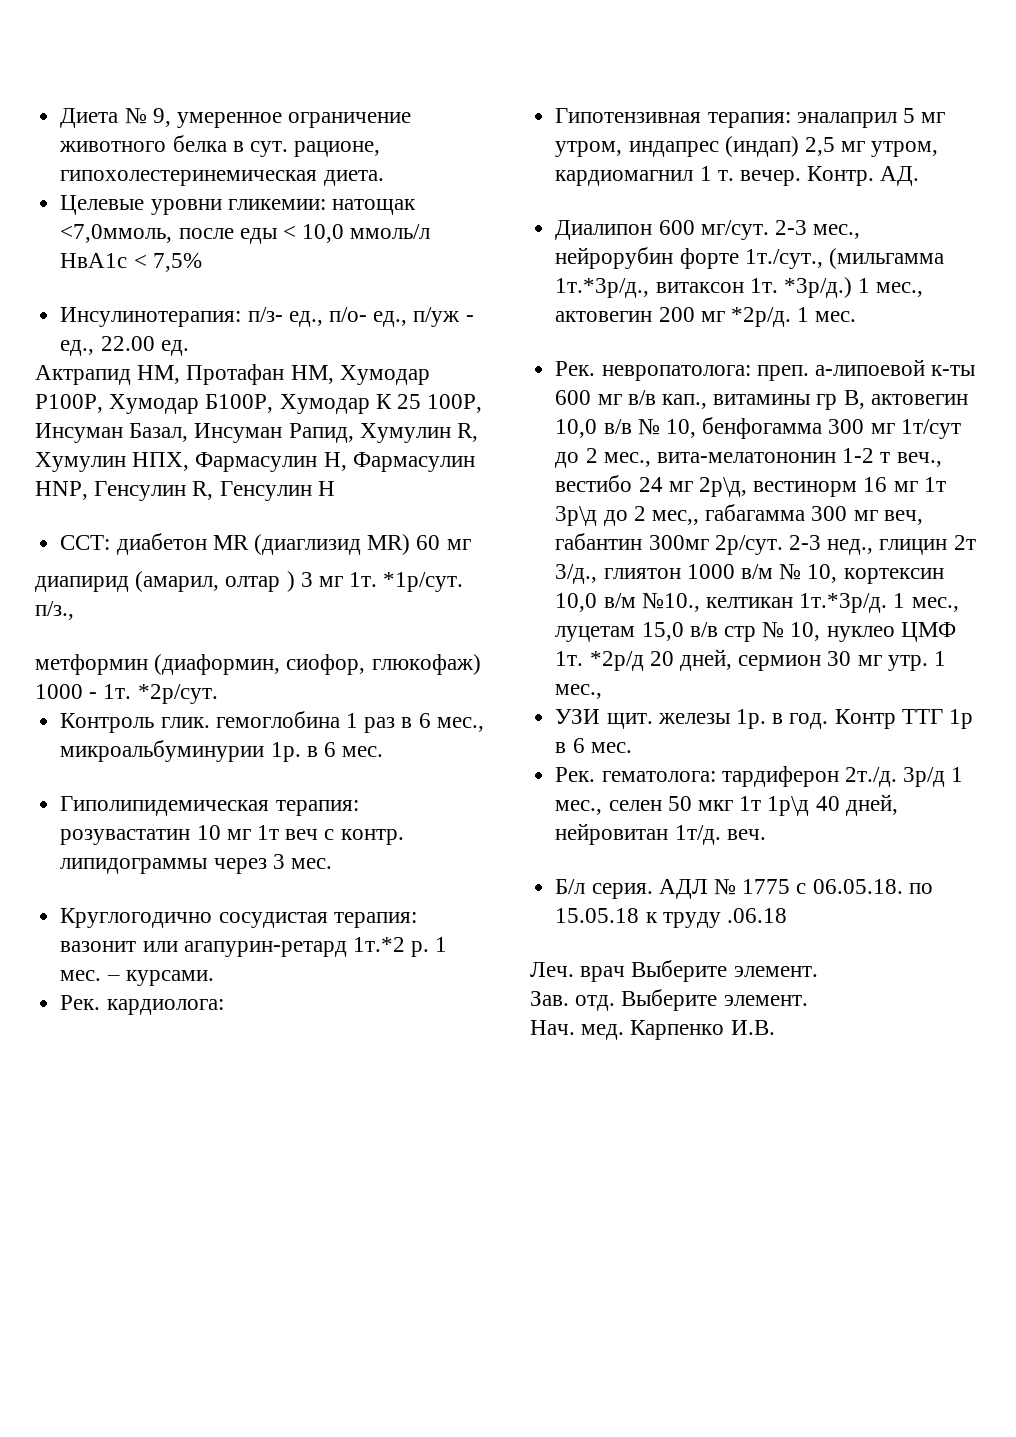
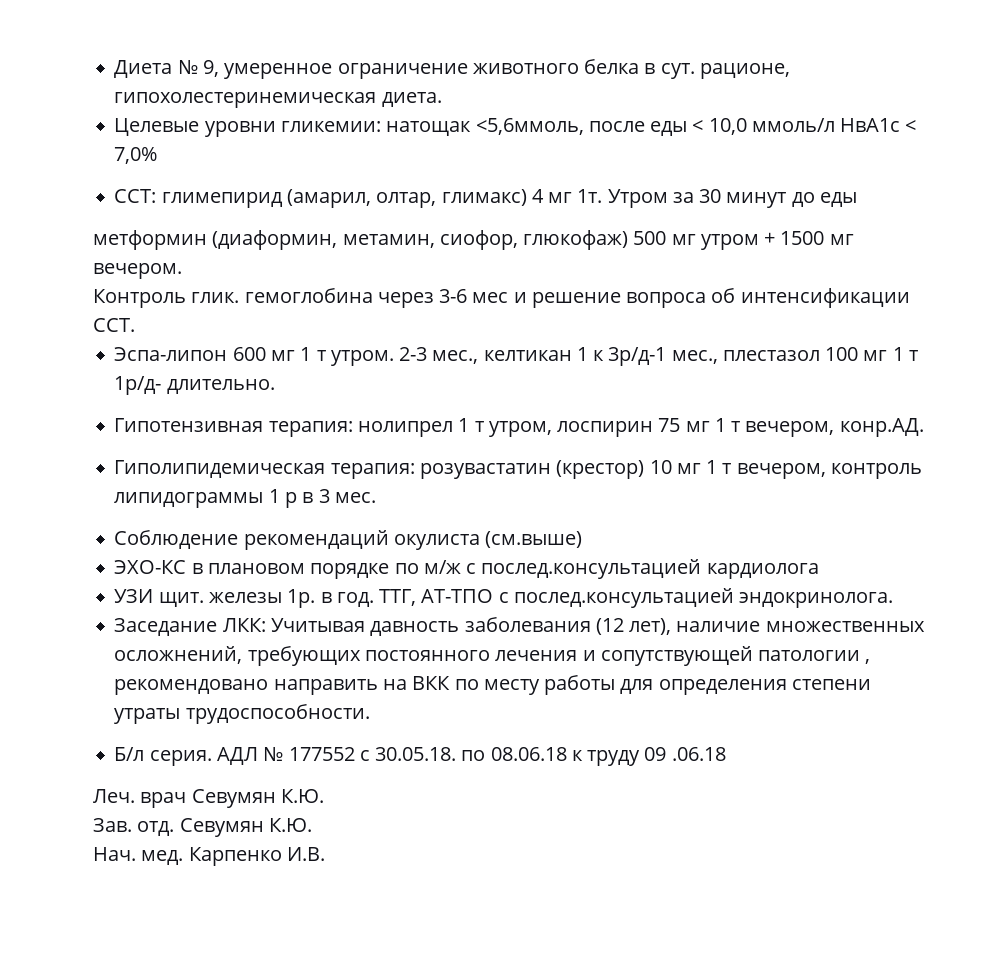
- Целевые уровни гликемии: натощак <7,0ммоль, после еды < 10,0 ммоль/л НвА1с < 7,5%
- Инсулинотерапия: п/з- ед., п/о- ед., п/уж - ед., 22.00 ед.
- Актрапид НМ, Протафан НМ, Хумодар Р100Р, Хумодар Б100Р, Хумодар К 25 100Р, Инсуман Базал, Инсуман Рапид, Хумулин R, Хумулин НПХ, Фармасулин Н, Фармасулин НNР, Генсулин R, Генсулин Н
- ССТ: диабетон МR (диаглизид МR) 60 мг
- диапирид (амарил, олтар ) 3 мг 1т. *1р/сут. п/з.,
+ Целевые уровни гликемии: натощак <5,6ммоль, после еды < 10,0 ммоль/л НвА1с < 7,0%
+ ССТ: глимепирид (амарил, олтар, глимакс) 4 мг 1т. Утром за 30 минут до еды
- метформин (диаформин, сиофор, глюкофаж) 1000 - 1т. *2р/сут.
- Контроль глик. гемоглобина 1 раз в 6 мес., микроальбуминурии 1р. в 6 мес.
+ метформин (диаформин, метамин, сиофор, глюкофаж) 500 мг утром + 1500 мг вечером.
+ Контроль глик. гемоглобина через 3-6 мес и решение вопроса об интенсификации ССТ.
+ Эспа-липон 600 мг 1 т утром. 2-3 мес., келтикан 1 к 3р/д-1 мес., плестазол 100 мг 1 т 1р/д- длительно.
+ Гипотензивная терапия: нолипрел 1 т утром, лоспирин 75 мг 1 т вечером, конр.АД.
- Гиполипидемическая терапия: розувастатин 10 мг 1т веч с контр. липидограммы через 3 мес.
- Круглогодично сосудистая терапия: вазонит или агапурин-ретард 1т.*2 р. 1 мес. – курсами.
- Рек. кардиолога:
- Гипотензивная терапия: эналаприл 5 мг утром, индапрес (индап) 2,5 мг утром, кардиомагнил 1 т. вечер. Контр. АД.
- Диалипон 600 мг/сут. 2-3 мес., нейрорубин форте 1т./сут., (мильгамма 1т.*3р/д., витаксон 1т. *3р/д.) 1 мес., актовегин 200 мг *2р/д. 1 мес.
- Рек. невропатолога: преп. а-липоевой к-ты 600 мг в/в кап., витамины гр В, актовегин 10,0 в/в № 10, бенфогамма 300 мг 1т/сут до 2 мес., вита-мелатононин 1-2 т веч., вестибо 24 мг 2р\д, вестинорм 16 мг 1т 3р\д до 2 мес,, габагамма 300 мг веч, габантин 300мг 2р/сут. 2-3 нед., глицин 2т 3/д., глиятон 1000 в/м № 10, кортексин 10,0 в/м №10., келтикан 1т.*3р/д. 1 мес., луцетам 15,0 в/в стр № 10, нуклео ЦМФ 1т. *2р/д 20 дней, сермион 30 мг утр. 1 мес.,
+ Гиполипидемическая терапия: розувастатин (крестор) 10 мг 1 т вечером, контроль липидограммы 1 р в 3 мес.
+ Соблюдение рекомендаций окулиста (см.выше)
+ ЭХО-КС в плановом порядке по м/ж с послед.консультацией кардиолога
- Контр ТТГ 1р в 6 мес.
- Рек. гематолога: тардиферон 2т./д. 3р/д 1 мес., селен 50 мкг 1т 1р\д 40 дней, нейровитан 1т/д. веч.
+ ТТГ, АТ-ТПО с послед.консультацией эндокринолога.
+ Заседание ЛКК: Учитывая давность заболевания (12 лет), наличие множественных осложнений, требующих постоянного лечения и сопутствующей патологии , рекомендовано направить на ВКК по месту работы для определения степени утраты трудоспособности.
- АДЛ № 1775 с 06.05.18. по 15.05.18 к труду .06.18
+ АДЛ № 177552 с 30.05.18. по 08.06.18 к труду 09 .06.18
- Леч. врач Выберите элемент.
+ Леч. врач Севумян К.Ю.
- Зав. отд. Выберите элемент.
+ Зав. отд. Севумян К.Ю.

